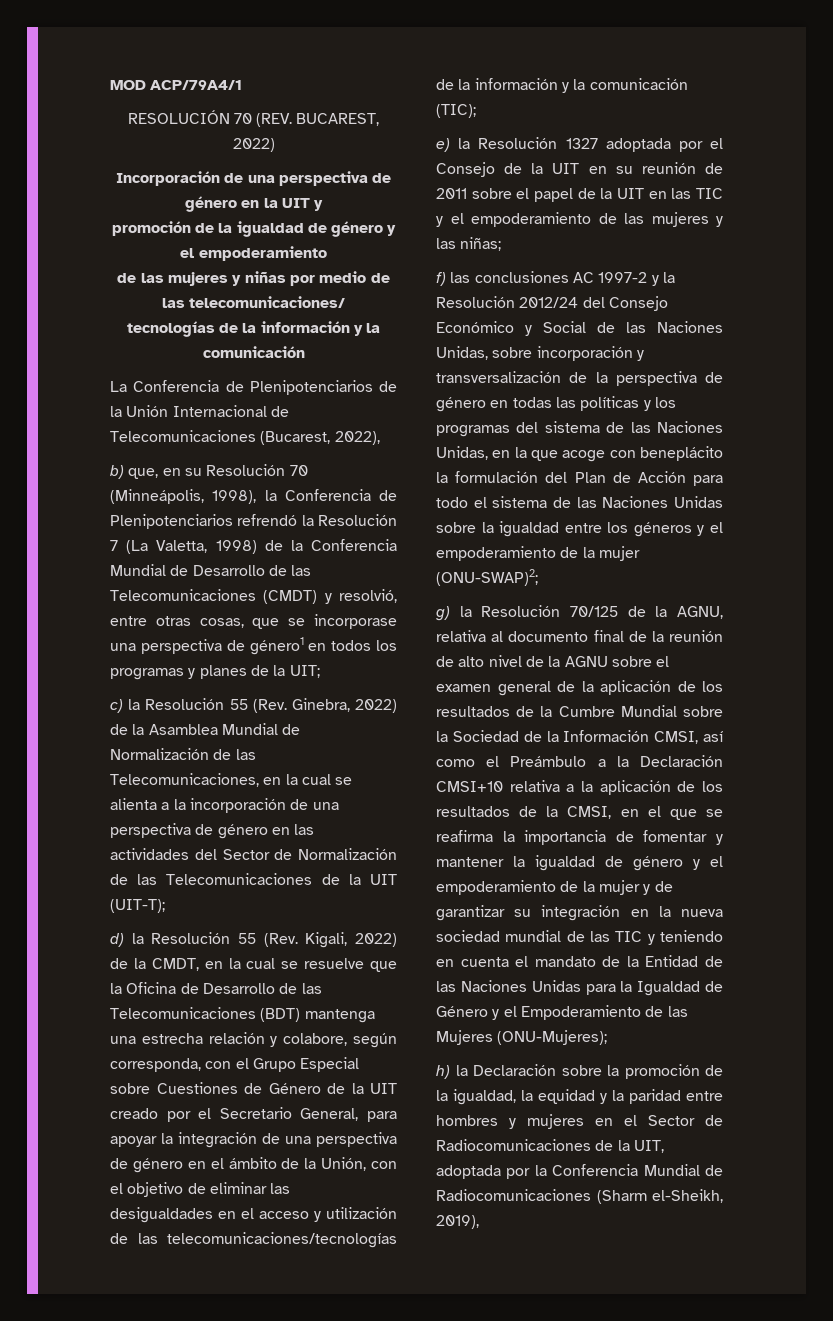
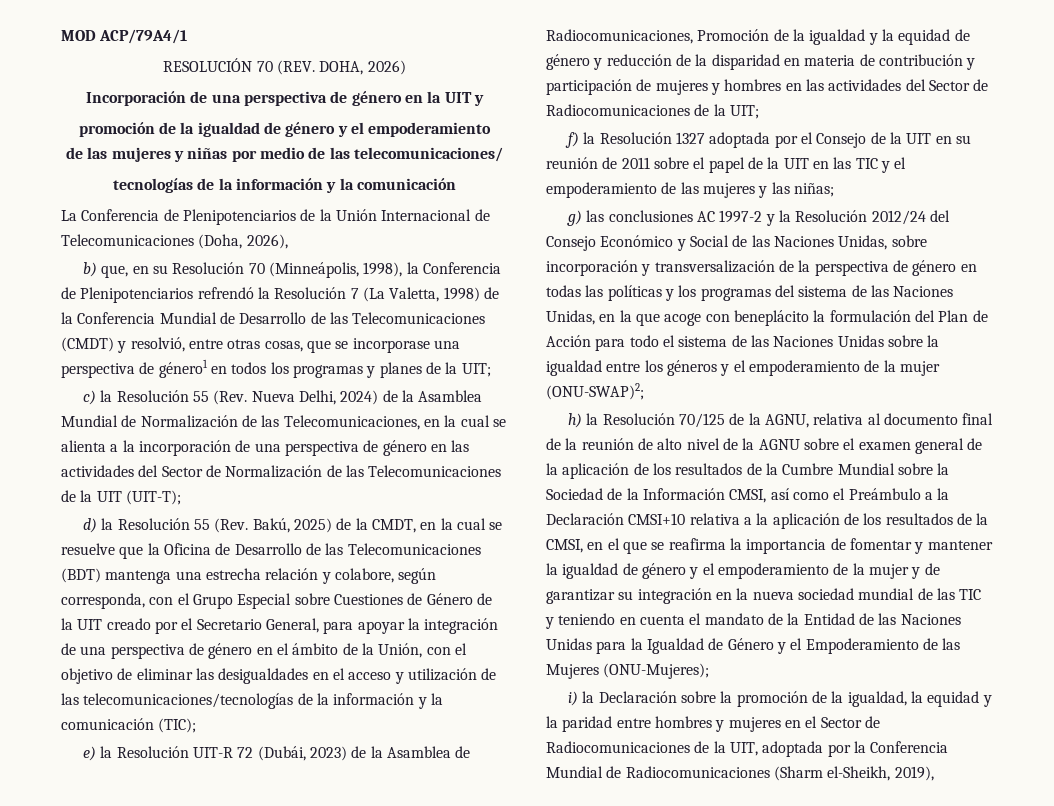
- RESOLUCIÓN 70 (REV. BUCAREST, 2022)
+ RESOLUCIÓN 70 (REV. DOHA, 2026)
- La Conferencia de Plenipotenciarios de la Unión Internacional de Telecomunicaciones (Bucarest, 2022),
+ La Conferencia de Plenipotenciarios de la Unión Internacional de Telecomunicaciones (Doha, 2026),
- c) la Resolución 55 (Rev. Ginebra, 2022) de la Asamblea Mundial de Normalización de las Telecomunicaciones, en la cual se alienta a la incorporación de una perspectiva de género en las actividades del Sector de Normalización de las Telecomunicaciones de la UIT (UIT-T);
+ c) la Resolución 55 (Rev. Nueva Delhi, 2024) de la Asamblea Mundial de Normalización de las Telecomunicaciones, en la cual se alienta a la incorporación de una perspectiva de género en las actividades del Sector de Normalización de las Telecomunicaciones de la UIT (UIT-T);
- d) la Resolución 55 (Rev. Kigali, 2022) de la CMDT, en la cual se resuelve que la Oficina de Desarrollo de las Telecomunicaciones (BDT) mantenga una estrecha relación y colabore, según corresponda, con el Grupo Especial sobre Cuestiones de Género de la UIT creado por el Secretario General, para apoyar la integración de una perspectiva de género en el ámbito de la Unión, con el objetivo de eliminar las desigualdades en el acceso y utilización de las telecomunicaciones/tecnologías de la información y la comunicación (TIC);
+ d) la Resolución 55 (Rev. Bakú, 2025) de la CMDT, en la cual se resuelve que la Oficina de Desarrollo de las Telecomunicaciones (BDT) mantenga una estrecha relación y colabore, según corresponda, con el Grupo Especial sobre Cuestiones de Género de la UIT creado por el Secretario General, para apoyar la integración de una perspectiva de género en el ámbito de la Unión, con el objetivo de eliminar las desigualdades en el acceso y utilización de las telecomunicaciones/tecnologías de la información y la comunicación (TIC);
- e) la Resolución 1327 adoptada por el Consejo de la UIT en su reunión de 2011 sobre el papel de la UIT en las TIC y el empoderamiento de las mujeres y las niñas;
+ e) la Resolución UIT-R 72 (Dubái, 2023) de la Asamblea de Radiocomunicaciones, Promoción de la igualdad y la equidad de género y reducción de la disparidad en materia de contribución y participación de mujeres y hombres en las actividades del Sector de Radiocomunicaciones de la UIT;
+ f) la Resolución 1327 adoptada por el Consejo de la UIT en su reunión de 2011 sobre el papel de la UIT en las TIC y el empoderamiento de las mujeres y las niñas;
- f) las conclusiones AC 1997-2 y la Resolución 2012/24 del Consejo Económico y Social de las Naciones Unidas, sobre incorporación y transversalización de la perspectiva de género en todas las políticas y los programas del sistema de las Naciones Unidas, en la que acoge con beneplácito la formulación del Plan de Acción para todo el sistema de las Naciones Unidas sobre la igualdad entre los géneros y el empoderamiento de la mujer (ONU-SWAP)2;
+ g) las conclusiones AC 1997-2 y la Resolución 2012/24 del Consejo Económico y Social de las Naciones Unidas, sobre incorporación y transversalización de la perspectiva de género en todas las políticas y los programas del sistema de las Naciones Unidas, en la que acoge con beneplácito la formulación del Plan de Acción para todo el sistema de las Naciones Unidas sobre la igualdad entre los géneros y el empoderamiento de la mujer (ONU-SWAP)2;
- g) la Resolución 70/125 de la AGNU, relativa al documento final de la reunión de alto nivel de la AGNU sobre el examen general de la aplicación de los resultados de la Cumbre Mundial sobre la Sociedad de la Información CMSI, así como el Preámbulo a la Declaración CMSI+10 relativa a la aplicación de los resultados de la CMSI, en el que se reafirma la importancia de fomentar y mantener la igualdad de género y el empoderamiento de la mujer y de garantizar su integración en la nueva sociedad mundial de las TIC y teniendo en cuenta el mandato de la Entidad de las Naciones Unidas para la Igualdad de Género y el Empoderamiento de las Mujeres (ONU-Mujeres);
+ h) la Resolución 70/125 de la AGNU, relativa al documento final de la reunión de alto nivel de la AGNU sobre el examen general de la aplicación de los resultados de la Cumbre Mundial sobre la Sociedad de la Información CMSI, así como el Preámbulo a la Declaración CMSI+10 relativa a la aplicación de los resultados de la CMSI, en el que se reafirma la importancia de fomentar y mantener la igualdad de género y el empoderamiento de la mujer y de garantizar su integración en la nueva sociedad mundial de las TIC y teniendo en cuenta el mandato de la Entidad de las Naciones Unidas para la Igualdad de Género y el Empoderamiento de las Mujeres (ONU-Mujeres);
- h) la Declaración sobre la promoción de la igualdad, la equidad y la paridad entre hombres y mujeres en el Sector de Radiocomunicaciones de la UIT, adoptada por la Conferencia Mundial de Radiocomunicaciones (Sharm el-Sheikh, 2019),
+ i) la Declaración sobre la promoción de la igualdad, la equidad y la paridad entre hombres y mujeres en el Sector de Radiocomunicaciones de la UIT, adoptada por la Conferencia Mundial de Radiocomunicaciones (Sharm el-Sheikh, 2019),

